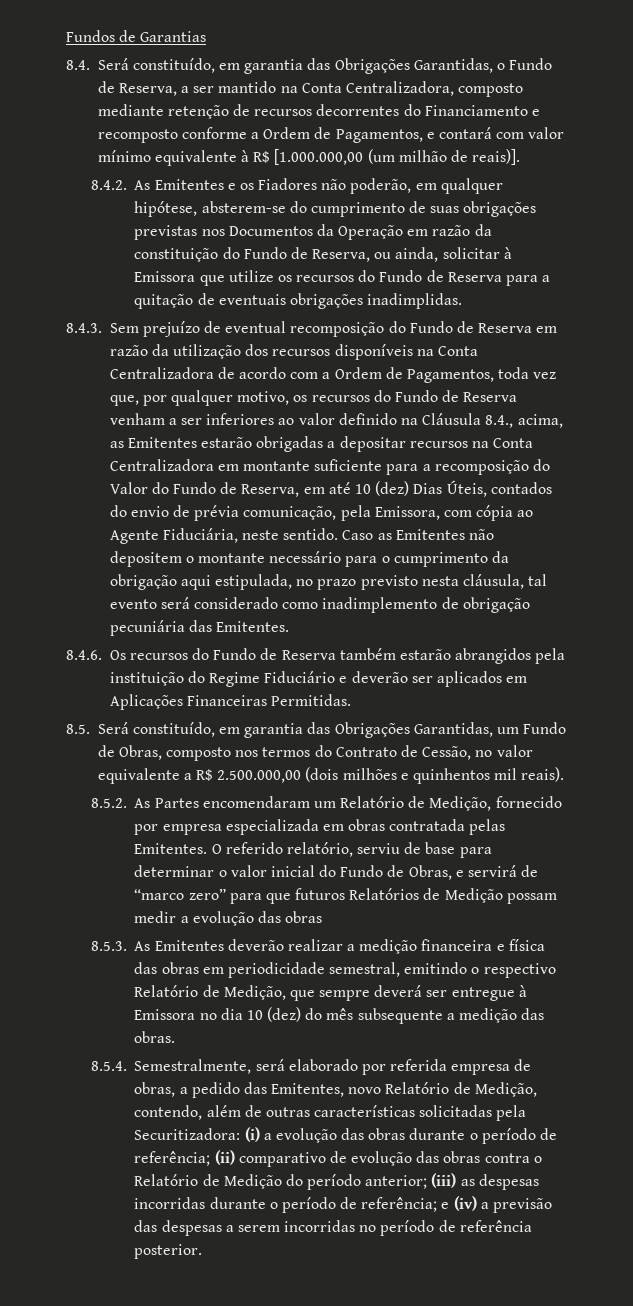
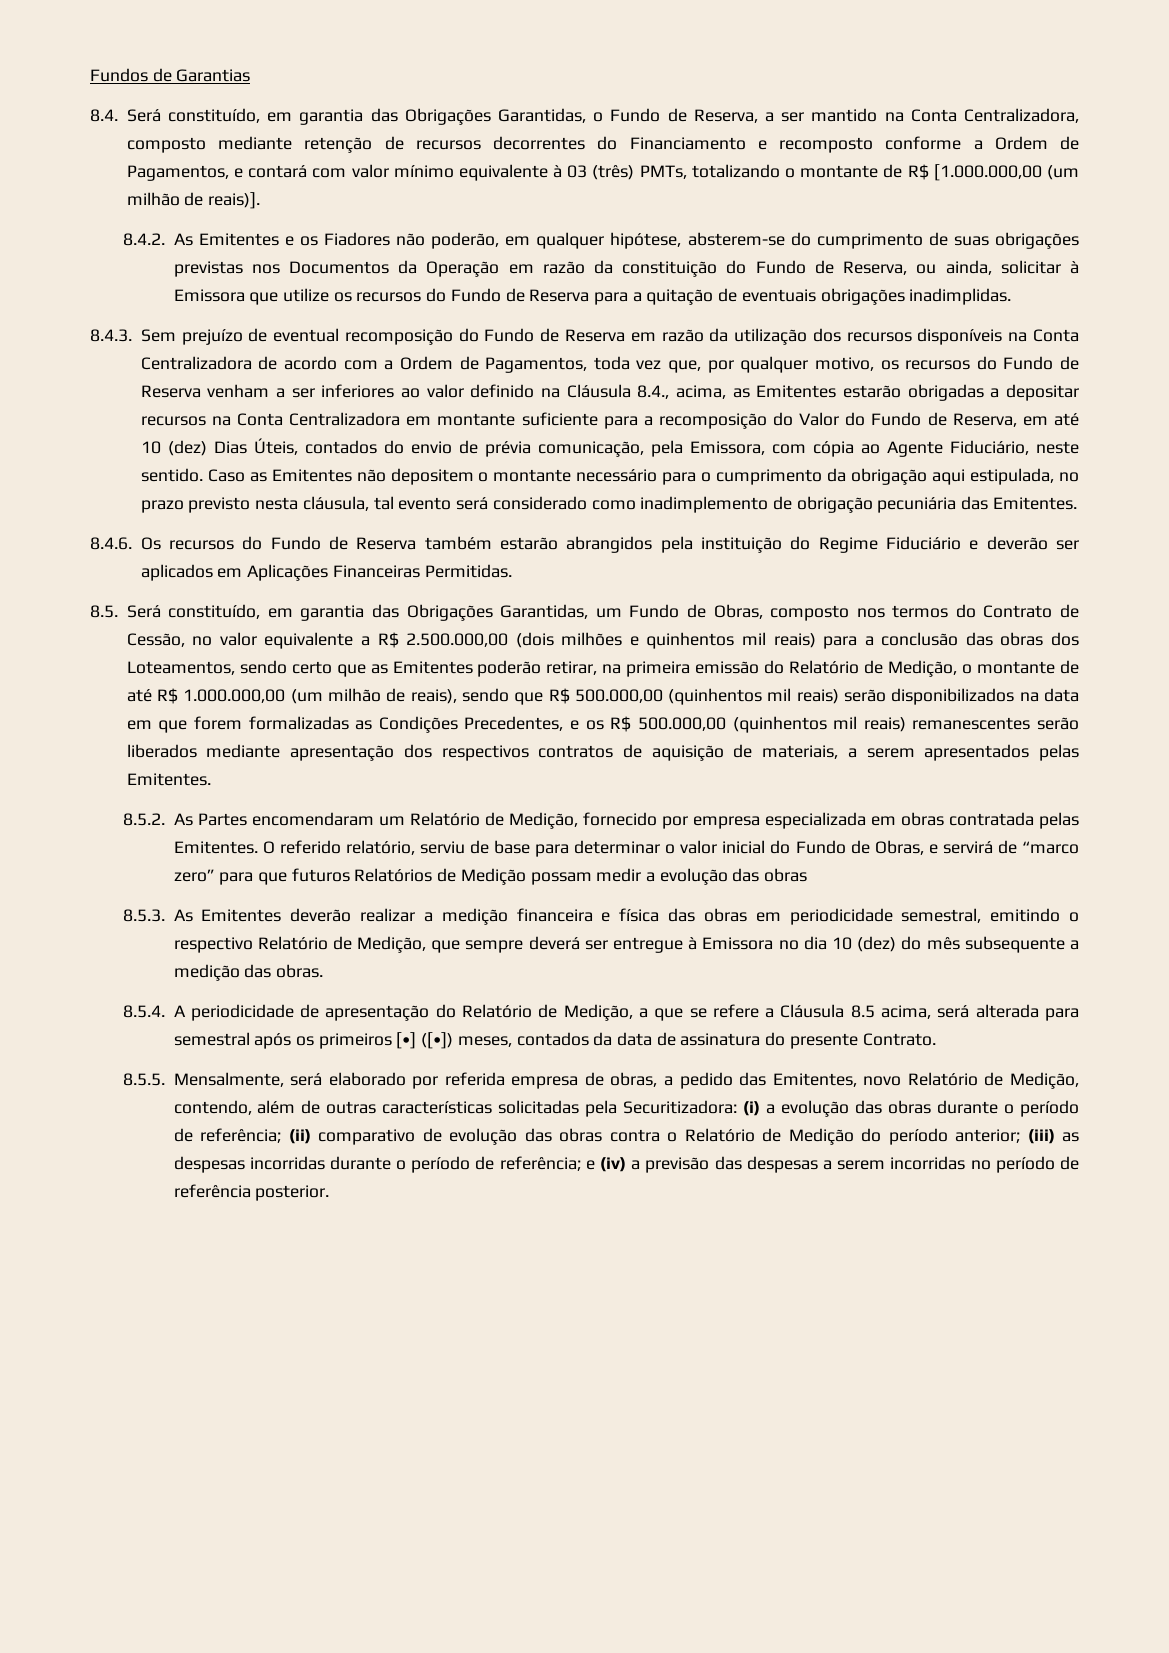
- 8.4. Será constituído, em garantia das Obrigações Garantidas, o Fundo de Reserva, a ser mantido na Conta Centralizadora, composto mediante retenção de recursos decorrentes do Financiamento e recomposto conforme a Ordem de Pagamentos, e contará com valor mínimo equivalente à R$ [1.000.000,00 (um milhão de reais)].
+ 8.4. Será constituído, em garantia das Obrigações Garantidas, o Fundo de Reserva, a ser mantido na Conta Centralizadora, composto mediante retenção de recursos decorrentes do Financiamento e recomposto conforme a Ordem de Pagamentos, e contará com valor mínimo equivalente à 03 (três) PMTs, totalizando o montante de R$ [1.000.000,00 (um milhão de reais)].
- 8.4.3. Sem prejuízo de eventual recomposição do Fundo de Reserva em razão da utilização dos recursos disponíveis na Conta Centralizadora de acordo com a Ordem de Pagamentos, toda vez que, por qualquer motivo, os recursos do Fundo de Reserva venham a ser inferiores ao valor definido na Cláusula 8.4., acima, as Emitentes estarão obrigadas a depositar recursos na Conta Centralizadora em montante suficiente para a recomposição do Valor do Fundo de Reserva, em até 10 (dez) Dias Úteis, contados do envio de prévia comunicação, pela Emissora, com cópia ao Agente Fiduciária, neste sentido.
+ 8.4.3. Sem prejuízo de eventual recomposição do Fundo de Reserva em razão da utilização dos recursos disponíveis na Conta Centralizadora de acordo com a Ordem de Pagamentos, toda vez que, por qualquer motivo, os recursos do Fundo de Reserva venham a ser inferiores ao valor definido na Cláusula 8.4., acima, as Emitentes estarão obrigadas a depositar recursos na Conta Centralizadora em montante suficiente para a recomposição do Valor do Fundo de Reserva, em até 10 (dez) Dias Úteis, contados do envio de prévia comunicação, pela Emissora, com cópia ao Agente Fiduciário, neste sentido.
- 8.5. Será constituído, em garantia das Obrigações Garantidas, um Fundo de Obras, composto nos termos do Contrato de Cessão, no valor equivalente a R$ 2.500.000,00 (dois milhões e quinhentos mil reais).
+ 8.5. Será constituído, em garantia das Obrigações Garantidas, um Fundo de Obras, composto nos termos do Contrato de Cessão, no valor equivalente a R$ 2.500.000,00 (dois milhões e quinhentos mil reais) para a conclusão das obras dos Loteamentos, sendo certo que as Emitentes poderão retirar, na primeira emissão do Relatório de Medição, o montante de até R$ 1.000.000,00 (um milhão de reais), sendo que R$ 500.000,00 (quinhentos mil reais) serão disponibilizados na data em que forem formalizadas as Condições Precedentes, e os R$ 500.000,00 (quinhentos mil reais) remanescentes serão liberados mediante apresentação dos respectivos contratos de aquisição de materiais, a serem apresentados pelas Emitentes.
- 8.5.4. Semestralmente, será elaborado por referida empresa de obras, a pedido das Emitentes, novo Relatório de Medição, contendo, além de outras características solicitadas pela Securitizadora:
+ 8.5.4. A periodicidade de apresentação do Relatório de Medição, a que se refere a Cláusula 8.5 acima, será alterada para semestral após os primeiros [•] ([•]) meses, contados da data de assinatura do presente Contrato.
+ 8.5.5. Mensalmente, será elaborado por referida empresa de obras, a pedido das Emitentes, novo Relatório de Medição, contendo, além de outras características solicitadas pela Securitizadora:

